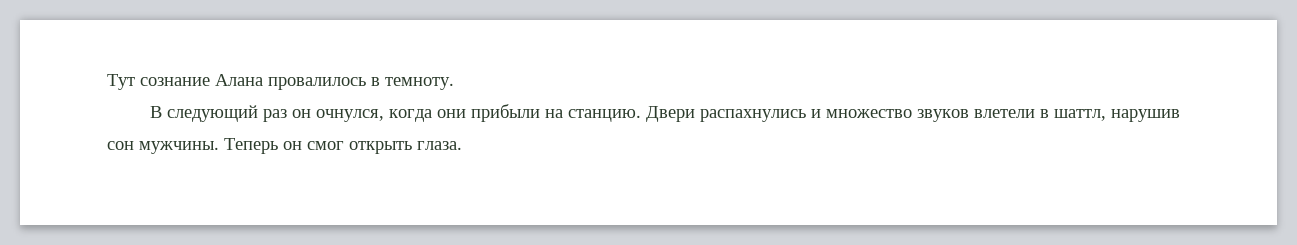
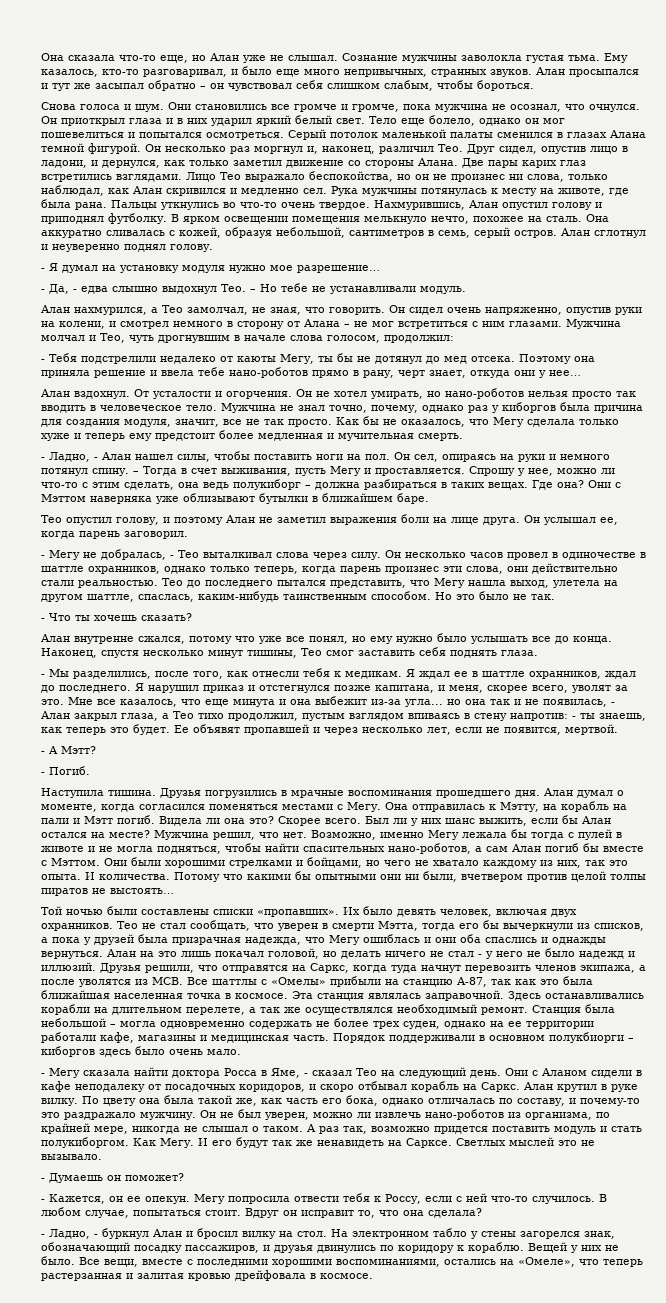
- Тут сознание Алана провалилось в темноту.
- В следующий раз он очнулся, когда они прибыли на станцию. Двери распахнулись и множество звуков влетели в шаттл, нарушив сон мужчины. Теперь он смог открыть глаза.
+ Она сказала что-то еще, но Алан уже не слышал. Сознание мужчины заволокла густая тьма. Ему казалось, кто-то разговаривал, и было еще много непривычных, странных звуков. Алан просыпался и тут же засыпал обратно – он чувствовал себя слишком слабым, чтобы бороться.
+ Снова голоса и шум. Они становились все громче и громче, пока мужчина не осознал, что очнулся. Он приоткрыл глаза и в них ударил яркий белый свет. Тело еще болело, однако он мог пошевелиться и попытался осмотреться. Серый потолок маленькой палаты сменился в глазах Алана темной фигурой. Он несколько раз моргнул и, наконец, различил Тео. Друг сидел, опустив лицо в ладони, и дернулся, как только заметил движение со стороны Алана. Две пары карих глаз встретились взглядами. Лицо Тео выражало беспокойства, но он не произнес ни слова, только наблюдал, как Алан скривился и медленно сел. Рука мужчины потянулась к месту на животе, где была рана. Пальцы уткнулись во что-то очень твердое. Нахмурившись, Алан опустил голову и приподнял футболку. В ярком освещении помещения мелькнуло нечто, похожее на сталь. Она аккуратно сливалась с кожей, образуя небольшой, сантиметров в семь, серый остров. Алан сглотнул и неуверенно поднял голову.
+ - Я думал на установку модуля нужно мое разрешение…
+ - Да, - едва слышно выдохнул Тео. – Но тебе не устанавливали модуль.
+ Алан нахмурился, а Тео замолчал, не зная, что говорить. Он сидел очень напряженно, опустив руки на колени, и смотрел немного в сторону от Алана – не мог встретиться с ним глазами. Мужчина молчал и Тео, чуть дрогнувшим в начале слова голосом, продолжил:
+ - Тебя подстрелили недалеко от каюты Мегу, ты бы не дотянул до мед отсека. Поэтому она приняла решение и ввела тебе нано-роботов прямо в рану, черт знает, откуда они у нее…
+ Алан вздохнул. От усталости и огорчения. Он не хотел умирать, но нано-роботов нельзя просто так вводить в человеческое тело. Мужчина не знал точно, почему, однако раз у киборгов была причина для создания модуля, значит, все не так просто. Как бы не оказалось, что Мегу сделала только хуже и теперь ему предстоит более медленная и мучительная смерть.
+ - Ладно, - Алан нашел силы, чтобы поставить ноги на пол. Он сел, опираясь на руки и немного потянул спину. – Тогда в счет выживания, пусть Мегу и проставляется. Спрошу у нее, можно ли что-то с этим сделать, она ведь полукиборг – должна разбираться в таких вещах. Где она? Они с Мэттом наверняка уже облизывают бутылки в ближайшем баре.
+ Тео опустил голову, и поэтому Алан не заметил выражения боли на лице друга. Он услышал ее, когда парень заговорил.
+ - Мегу не добралась, - Тео выталкивал слова через силу. Он несколько часов провел в одиночестве в шаттле охранников, однако только теперь, когда парень произнес эти слова, они действительно стали реальностью. Тео до последнего пытался представить, что Мегу нашла выход, улетела на другом шаттле, спаслась, каким-нибудь таинственным способом. Но это было не так.
+ - Что ты хочешь сказать?
+ Алан внутренне сжался, потому что уже все понял, но ему нужно было услышать все до конца. Наконец, спустя несколько минут тишины, Тео смог заставить себя поднять глаза.
+ - Мы разделились, после того, как отнесли тебя к медикам. Я ждал ее в шаттле охранников, ждал до последнего. Я нарушил приказ и отстегнулся позже капитана, и меня, скорее всего, уволят за это. Мне все казалось, что еще минута и она выбежит из-за угла... но она так и не появилась, - Алан закрыл глаза, а Тео тихо продолжил, пустым взглядом впиваясь в стену напротив: - ты знаешь, как теперь это будет. Ее объявят пропавшей и через несколько лет, если не появится, мертвой.
+ - А Мэтт?
+ - Погиб.
+ Наступила тишина. Друзья погрузились в мрачные воспоминания прошедшего дня. Алан думал о моменте, когда согласился поменяться местами с Мегу. Она отправилась к Мэтту, на корабль на пали и Мэтт погиб. Видела ли она это? Скорее всего. Был ли у них шанс выжить, если бы Алан остался на месте? Мужчина решил, что нет. Возможно, именно Мегу лежала бы тогда с пулей в животе и не могла подняться, чтобы найти спасительных нано-роботов, а сам Алан погиб бы вместе с Мэттом. Они были хорошими стрелками и бойцами, но чего не хватало каждому из них, так это опыта. И количества. Потому что какими бы опытными они ни были, вчетвером против целой толпы пиратов не выстоять…
+ Той ночью были составлены списки «пропавших». Их было девять человек, включая двух охранников. Тео не стал сообщать, что уверен в смерти Мэтта, тогда его бы вычеркнули из списков, а пока у друзей была призрачная надежда, что Мегу ошиблась и они оба спаслись и однажды вернуться. Алан на это лишь покачал головой, но делать ничего не стал - у него не было надежд и иллюзий. Друзья решили, что отправятся на Саркс, когда туда начнут перевозить членов экипажа, а после уволятся из MCB. Все шаттлы с «Омелы» прибыли на станцию А-87, так как это была ближайшая населенная точка в космосе. Эта станция являлась заправочной. Здесь останавливались корабли на длительном перелете, а так же осуществлялся необходимый ремонт. Станция была небольшой – могла одновременно содержать не более трех суден, однако на ее территории работали кафе, магазины и медицинская часть. Порядок поддерживали в основном полукбиорги – киборгов здесь было очень мало.
+ - Мегу сказала найти доктора Росса в Яме, - сказал Тео на следующий день. Они с Аланом сидели в кафе неподалеку от посадочных коридоров, и скоро отбывал корабль на Саркс. Алан крутил в руке вилку. По цвету она была такой же, как часть его бока, однако отличалась по составу, и почему-то это раздражало мужчину. Он не был уверен, можно ли извлечь нано-роботов из организма, по крайней мере, никогда не слышал о таком. А раз так, возможно придется поставить модуль и стать полукиборгом. Как Мегу. И его будут так же ненавидеть на Сарксе. Светлых мыслей это не вызывало.
+ - Думаешь он поможет?
+ - Кажется, он ее опекун. Мегу попросила отвести тебя к Россу, если с ней что-то случилось. В любом случае, попытаться стоит. Вдруг он исправит то, что она сделала?
+ - Ладно, - буркнул Алан и бросил вилку на стол. На электронном табло у стены загорелся знак, обозначающий посадку пассажиров, и друзья двинулись по коридору к кораблю. Вещей у них не было. Все вещи, вместе с последними хорошими воспоминаниями, остались на «Омеле», что теперь растерзанная и залитая кровью дрейфовала в космосе.

